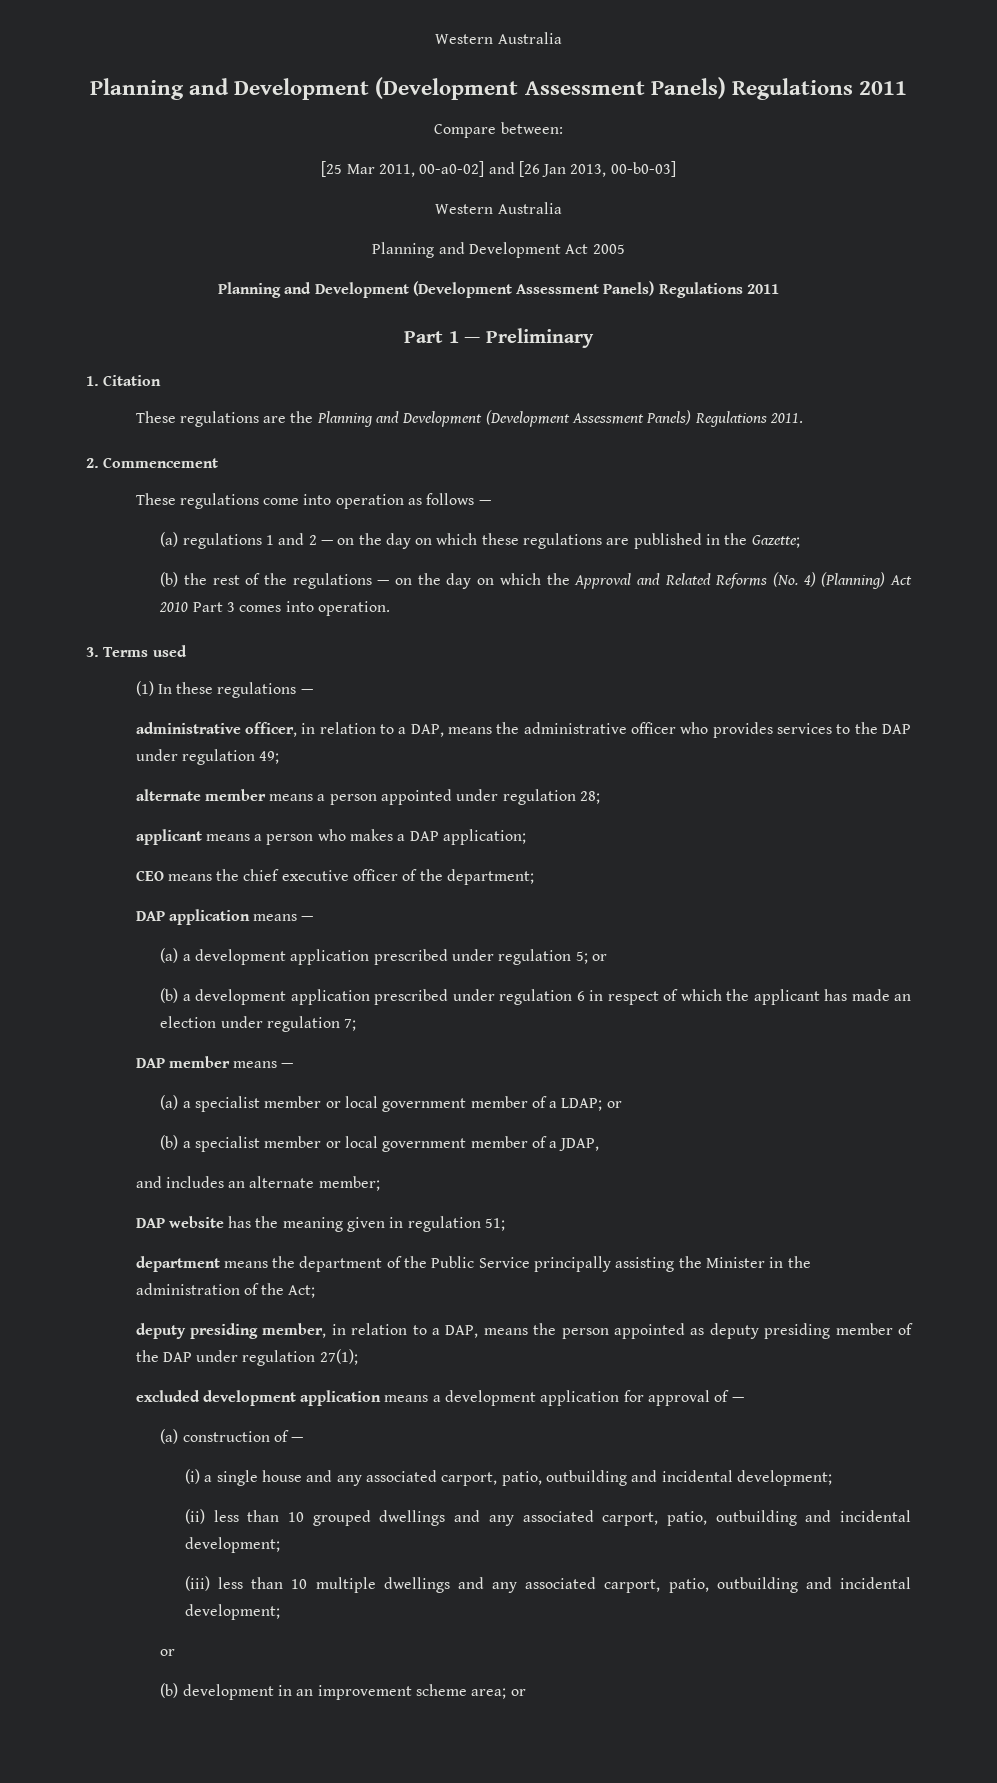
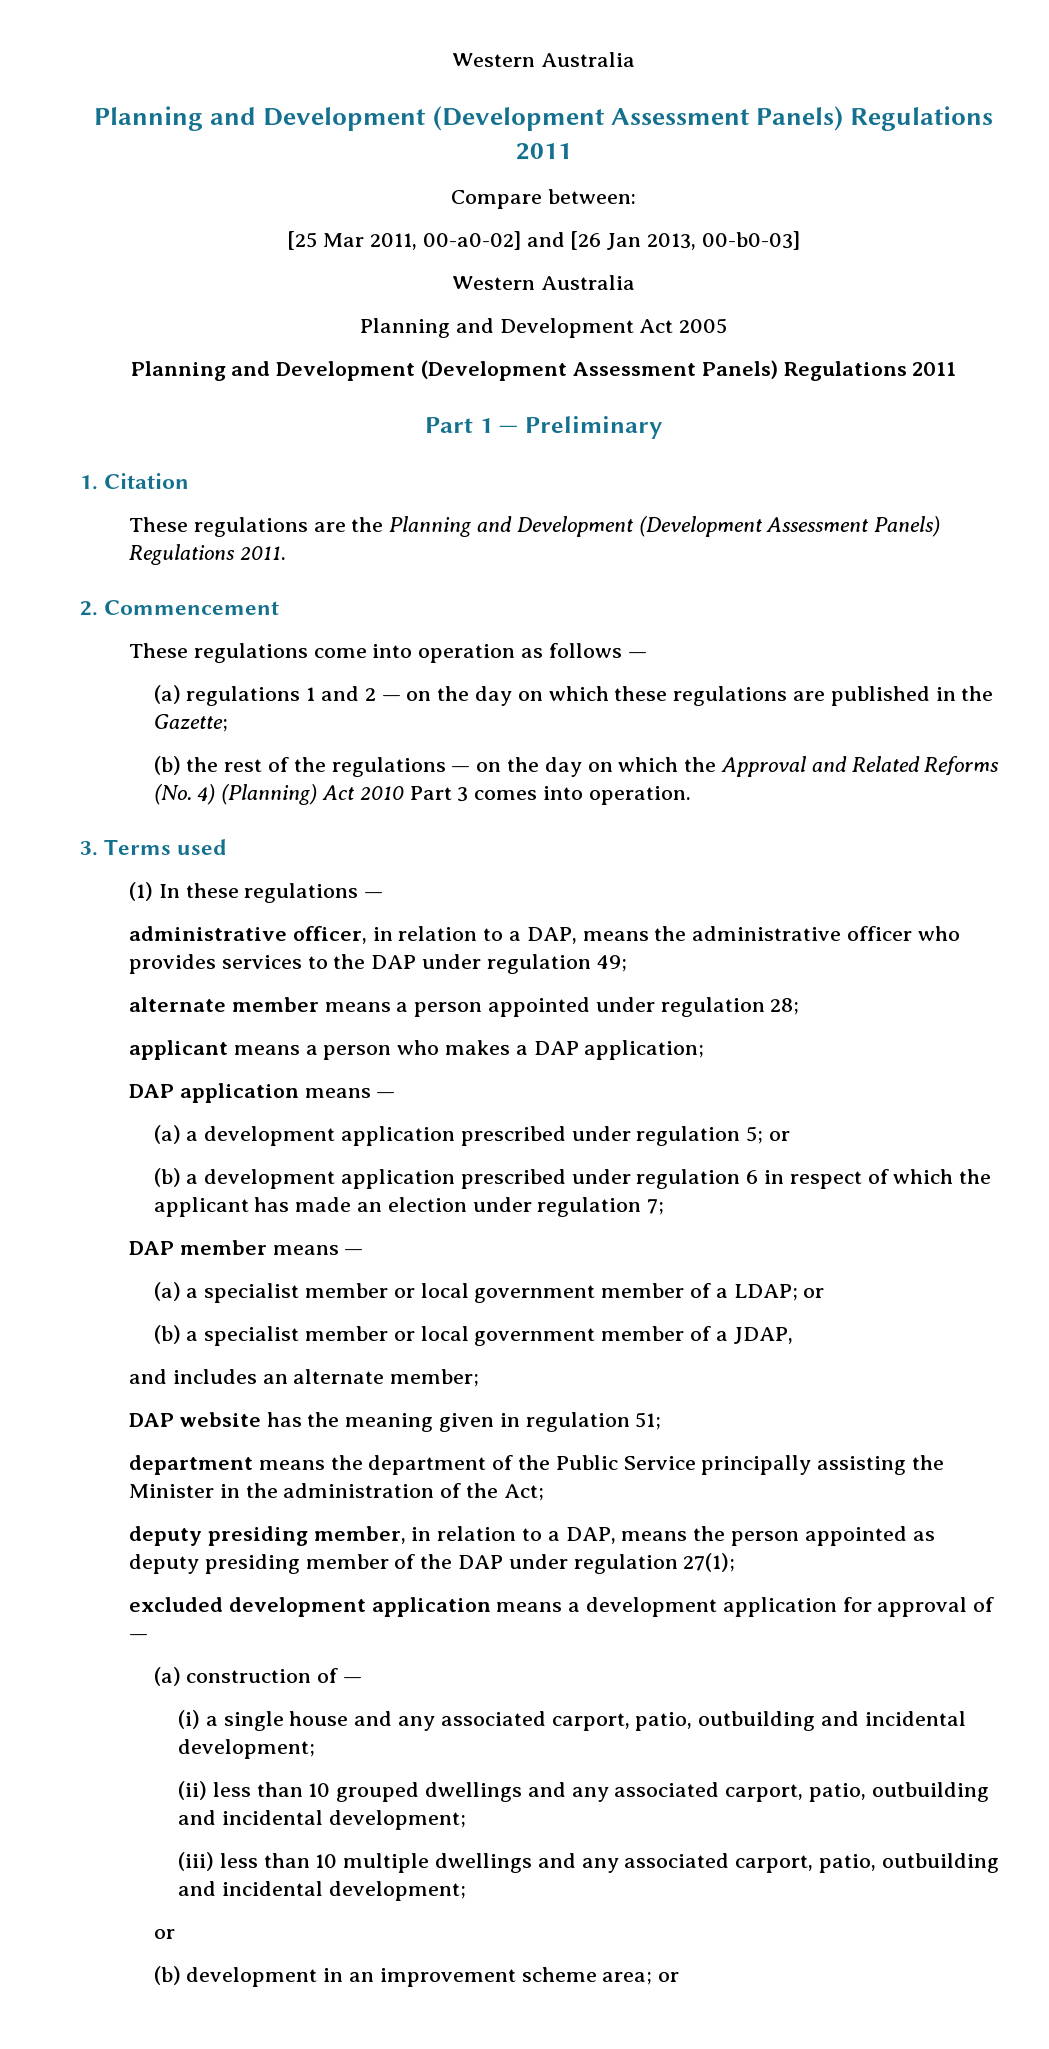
- CEO means the chief executive officer of the department;

